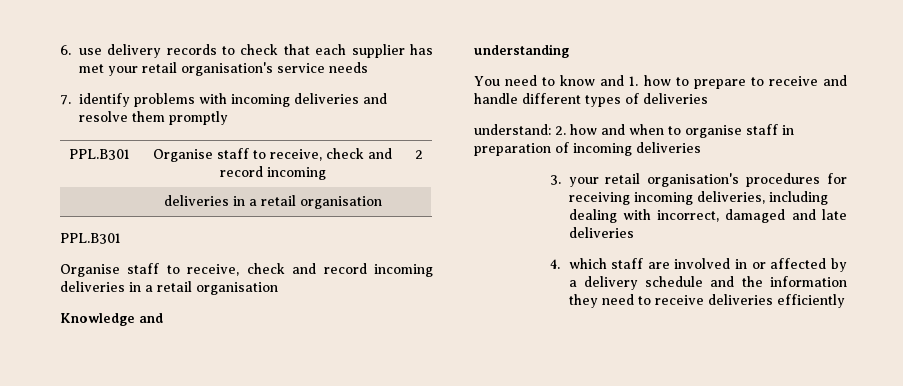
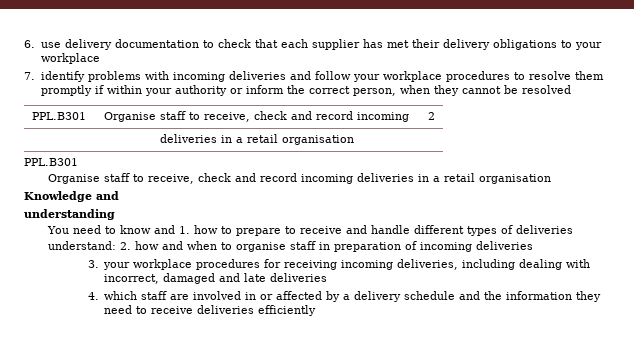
- 6. use delivery records to check that each supplier has met your retail organisation's service needs
+ 6. use delivery documentation to check that each supplier has met their delivery obligations to your workplace
- 7. identify problems with incoming deliveries and resolve them promptly
+ 7. identify problems with incoming deliveries and follow your workplace procedures to resolve them promptly if within your authority or inform the correct person, when they cannot be resolved
- 3. your retail organisation's procedures for receiving incoming deliveries, including dealing with incorrect, damaged and late deliveries
+ 3. your workplace procedures for receiving incoming deliveries, including dealing with incorrect, damaged and late deliveries

